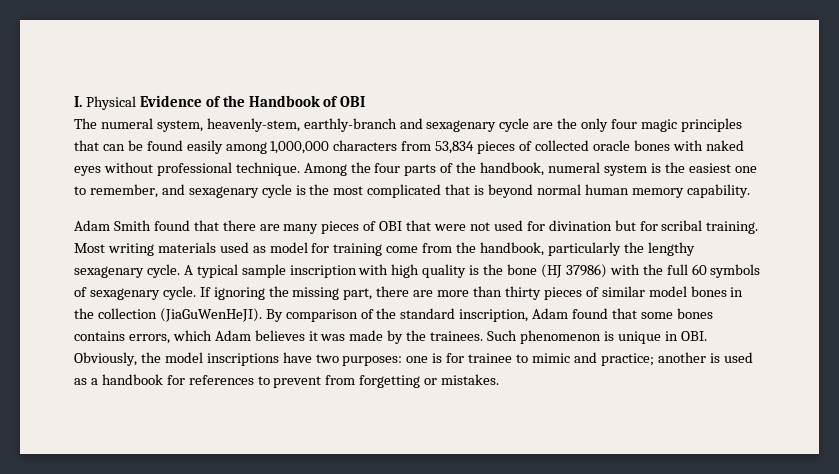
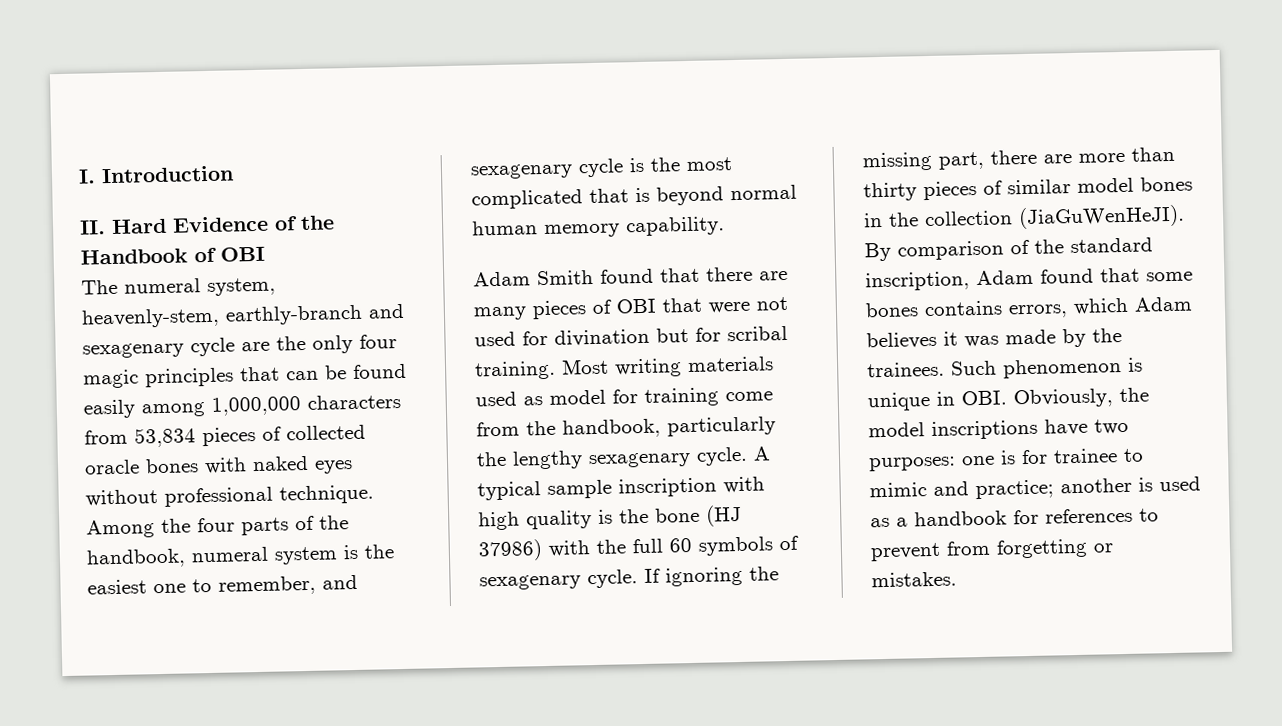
- I. Physical Evidence of the Handbook of OBI
+ I. Introduction
+ II. Hard Evidence of the Handbook of OBI

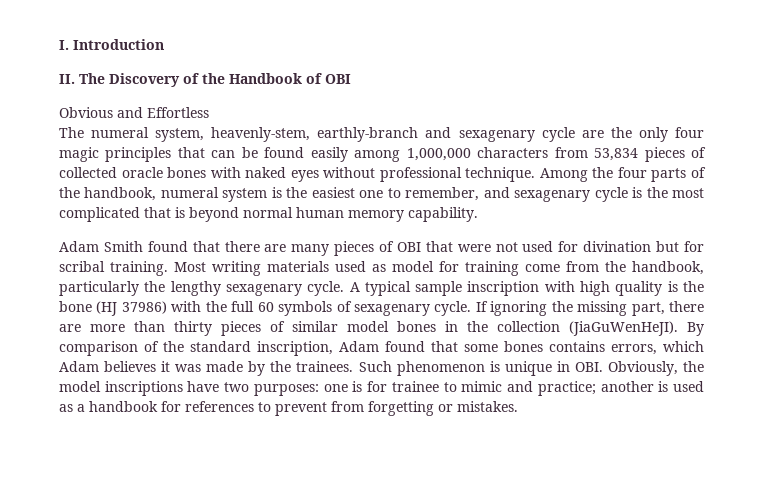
- II. Hard Evidence of the Handbook of OBI
+ II. The Discovery of the Handbook of OBI
+ Obvious and Effortless

